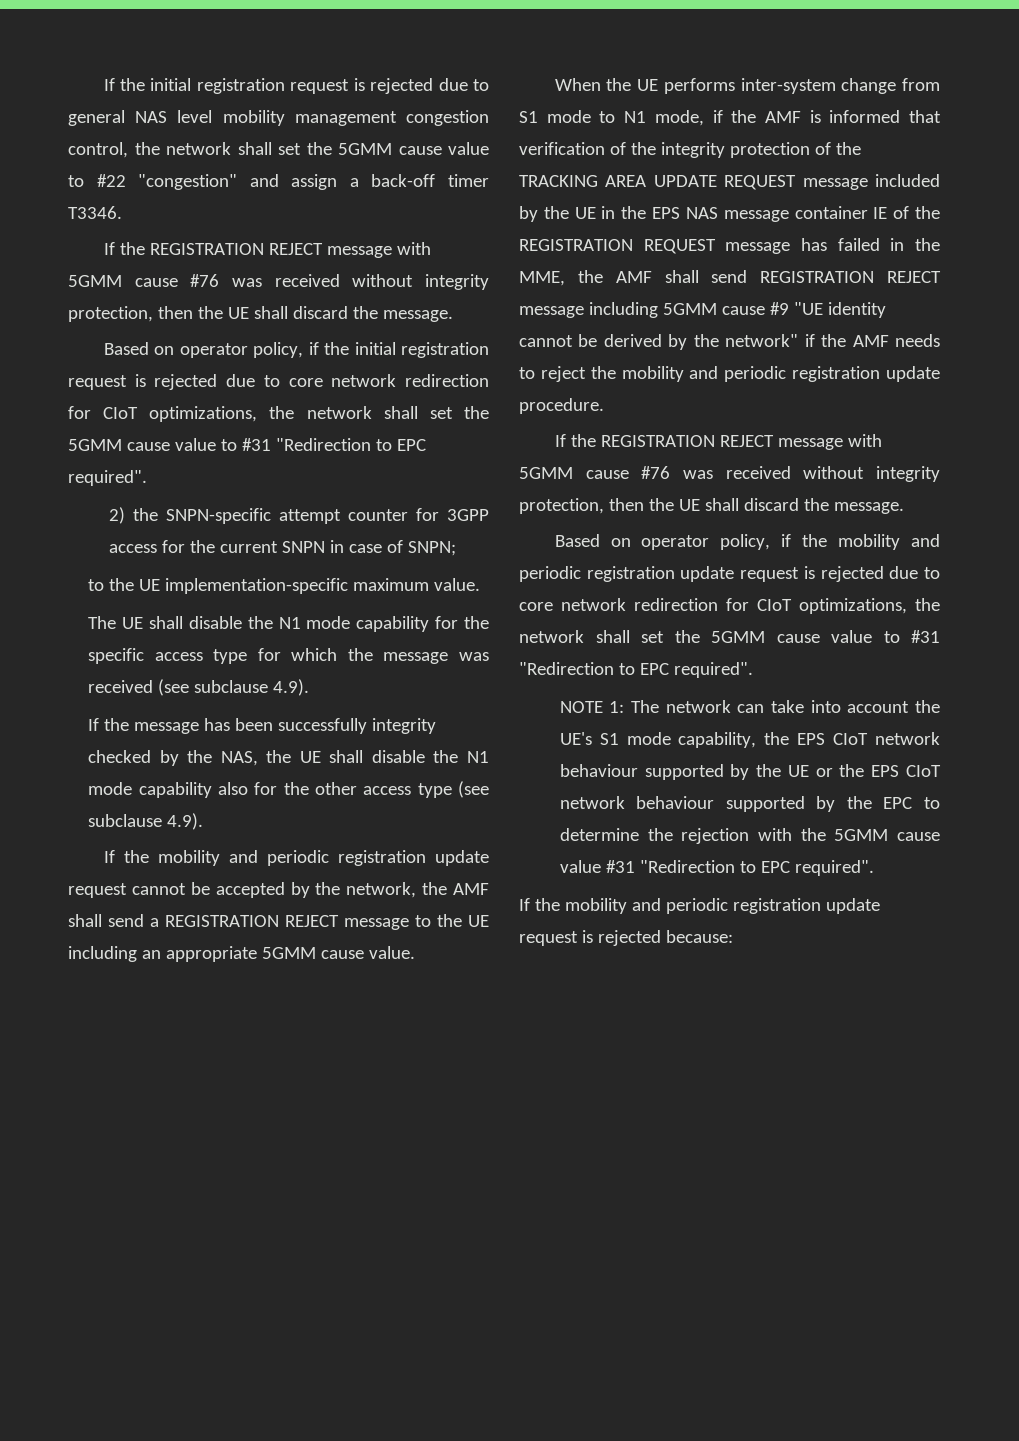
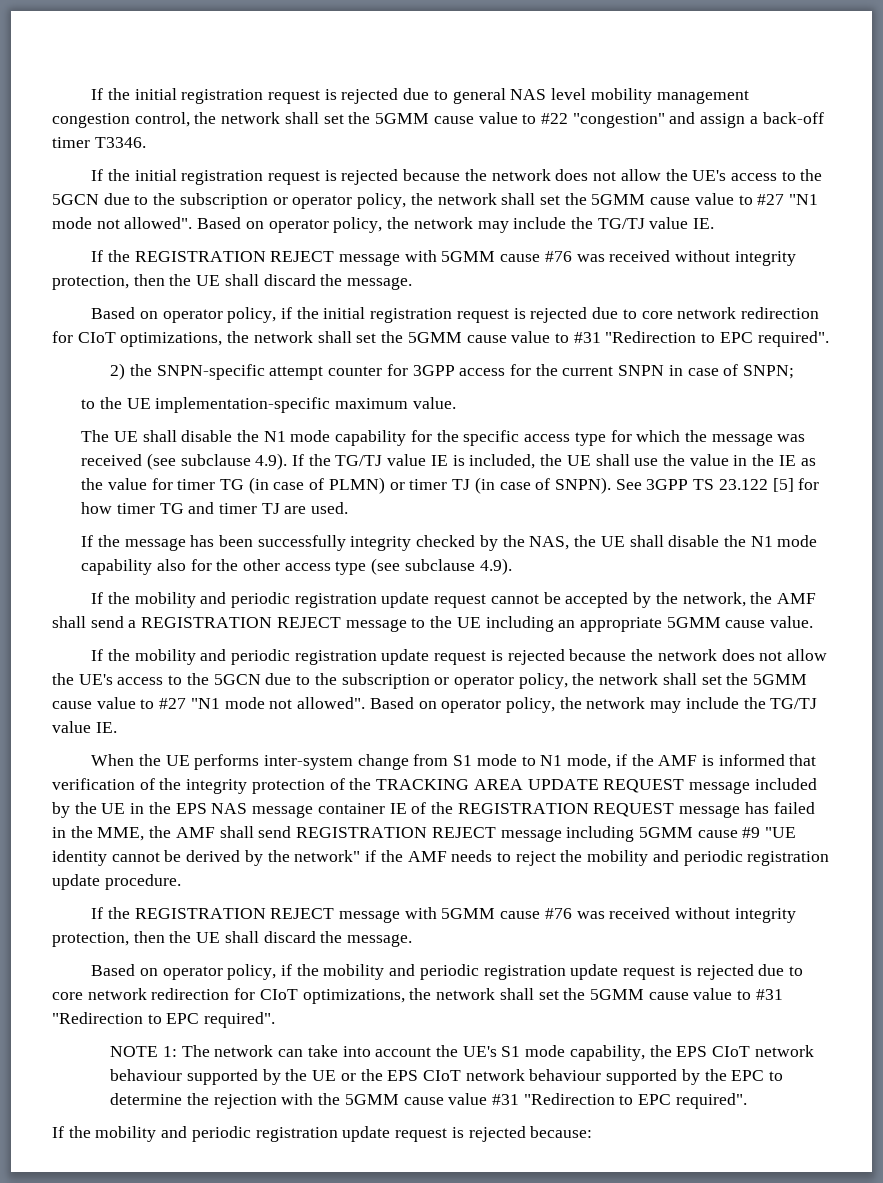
+ If the initial registration request is rejected because the network does not allow the UE's access to the 5GCN due to the subscription or operator policy, the network shall set the 5GMM cause value to #27 "N1 mode not allowed". Based on operator policy, the network may include the TG/TJ value IE.
- The UE shall disable the N1 mode capability for the specific access type for which the message was received (see subclause 4.9).
+ The UE shall disable the N1 mode capability for the specific access type for which the message was received (see subclause 4.9). If the TG/TJ value IE is included, the UE shall use the value in the IE as the value for timer TG (in case of PLMN) or timer TJ (in case of SNPN). See 3GPP TS 23.122 [5] for how timer TG and timer TJ are used.
+ If the mobility and periodic registration update request is rejected because the network does not allow the UE's access to the 5GCN due to the subscription or operator policy, the network shall set the 5GMM cause value to #27 "N1 mode not allowed". Based on operator policy, the network may include the TG/TJ value IE.

